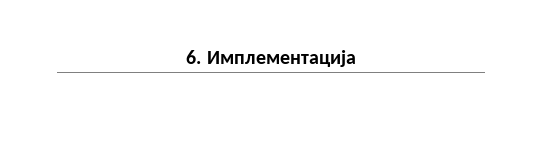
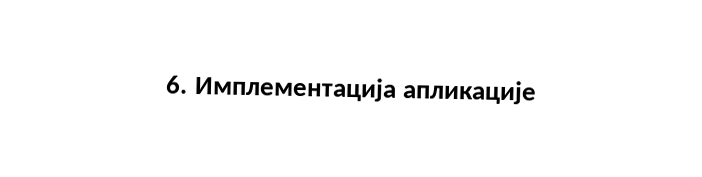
- 6. Имплементација
+ 6. Имплементација апликације

